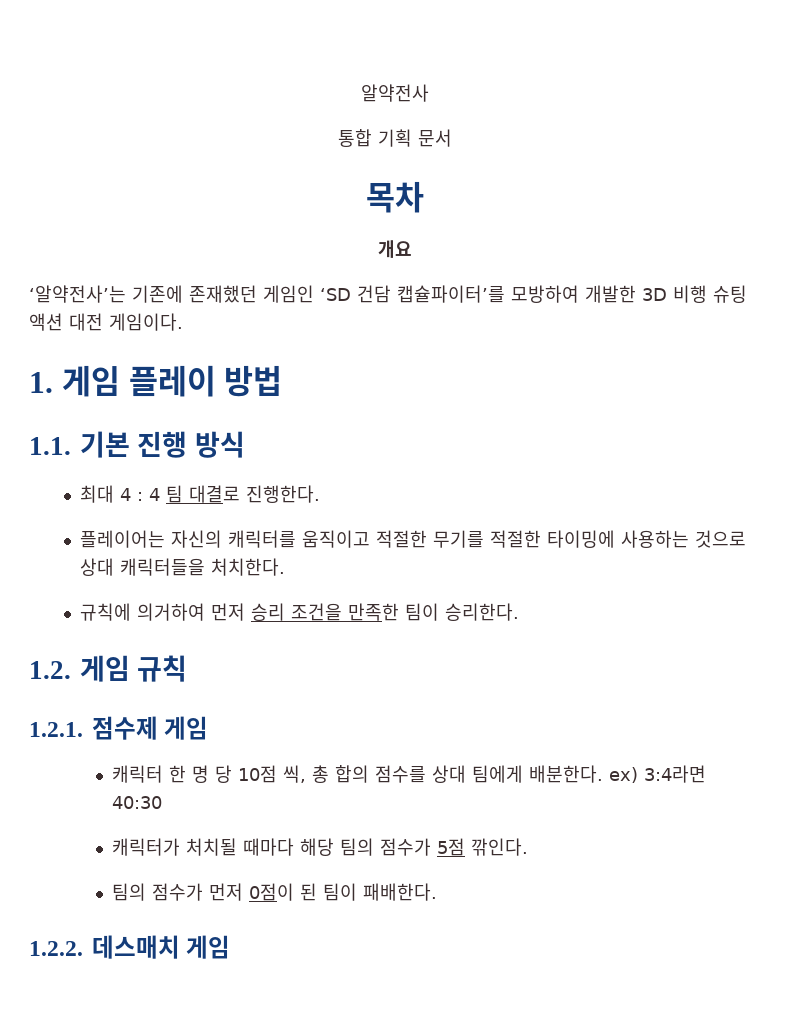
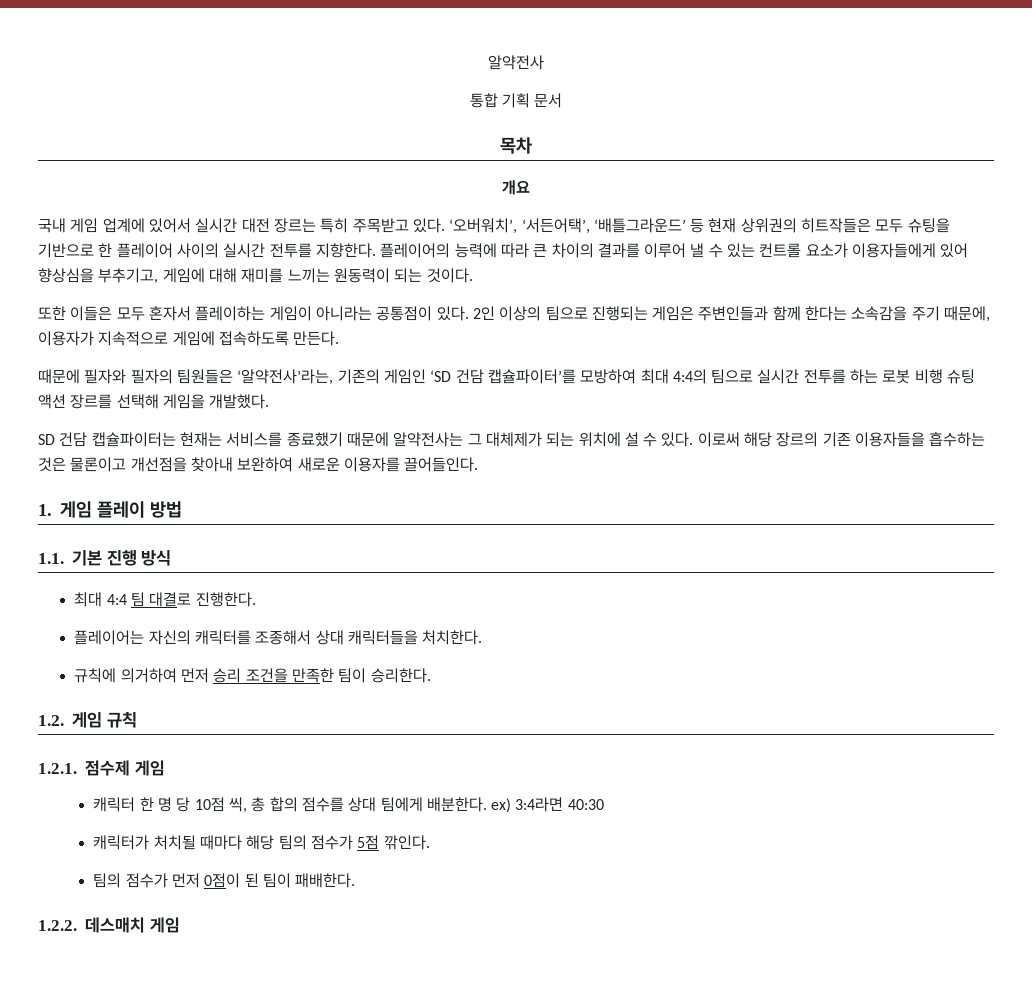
- ‘알약전사’는 기존에 존재했던 게임인 ‘SD 건담 캡슐파이터’를 모방하여 개발한 3D 비행 슈팅 액션 대전 게임이다.
+ 국내 게임 업계에 있어서 실시간 대전 장르는 특히 주목받고 있다. ‘오버워치’, ‘서든어택’, ‘배틀그라운드’ 등 현재 상위권의 히트작들은 모두 슈팅을 기반으로 한 플레이어 사이의 실시간 전투를 지향한다. 플레이어의 능력에 따라 큰 차이의 결과를 이루어 낼 수 있는 컨트롤 요소가 이용자들에게 있어 향상심을 부추기고, 게임에 대해 재미를 느끼는 원동력이 되는 것이다.
+ 또한 이들은 모두 혼자서 플레이하는 게임이 아니라는 공통점이 있다. 2인 이상의 팀으로 진행되는 게임은 주변인들과 함께 한다는 소속감을 주기 때문에, 이용자가 지속적으로 게임에 접속하도록 만든다.
+ 때문에 필자와 필자의 팀원들은 ‘알약전사’라는, 기존의 게임인 ‘SD 건담 캡슐파이터’를 모방하여 최대 4:4의 팀으로 실시간 전투를 하는 로봇 비행 슈팅 액션 장르를 선택해 게임을 개발했다.
+ SD 건담 캡슐파이터는 현재는 서비스를 종료했기 때문에 알약전사는 그 대체제가 되는 위치에 설 수 있다. 이로써 해당 장르의 기존 이용자들을 흡수하는 것은 물론이고 개선점을 찾아내 보완하여 새로운 이용자를 끌어들인다.
- 최대 4 : 4 팀 대결로 진행한다.
+ 최대 4:4 팀 대결로 진행한다.
- 플레이어는 자신의 캐릭터를 움직이고 적절한 무기를 적절한 타이밍에 사용하는 것으로 상대 캐릭터들을 처치한다.
+ 플레이어는 자신의 캐릭터를 조종해서 상대 캐릭터들을 처치한다.

